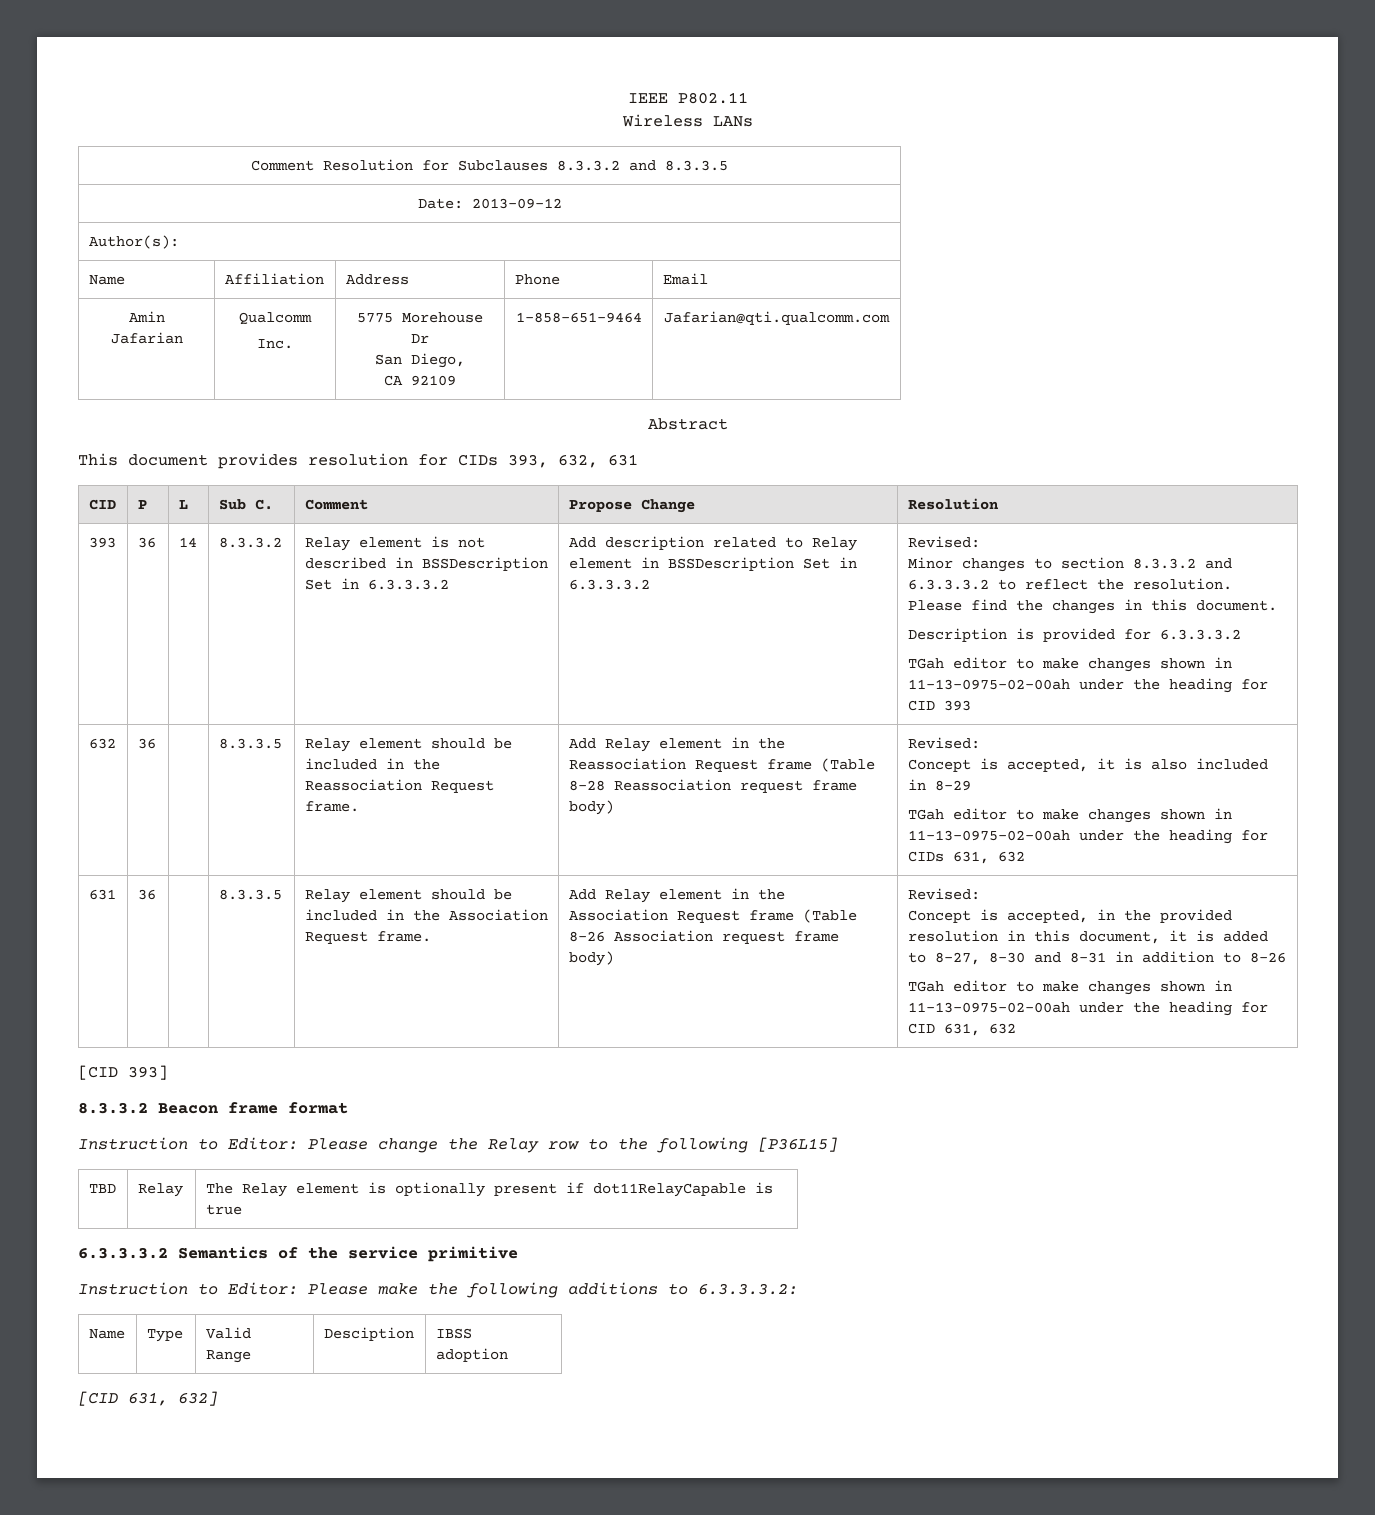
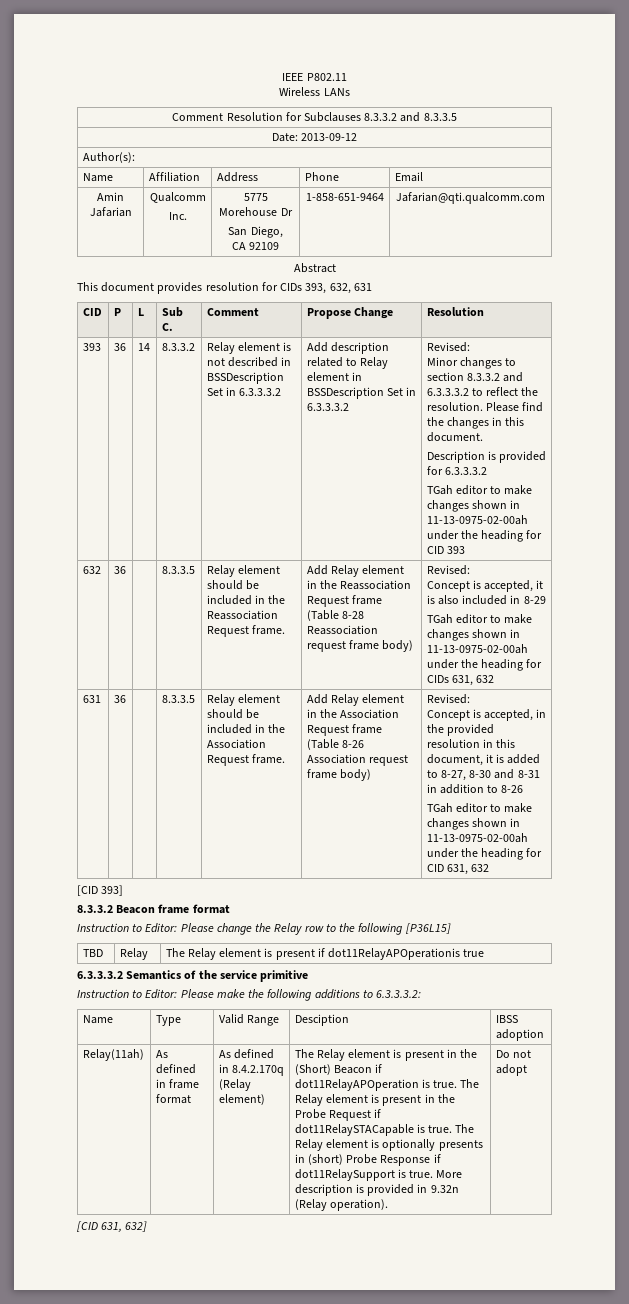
- TBD | Relay | The Relay element is optionally present if dot11RelayCapable is true
+ TBD | Relay | The Relay element is present if dot11RelayAPOperationis true
+ Relay(11ah) | As defined in frame format | As defined in 8.4.2.170q (Relay element) | The Relay element is present in the (Short) Beacon if dot11RelayAPOperation is true. The Relay element is present in the Probe Request if dot11RelaySTACapable is true. The Relay element is optionally presents in (short) Probe Response if dot11RelaySupport is true. More description is provided in 9.32n (Relay operation). | Do not adopt

